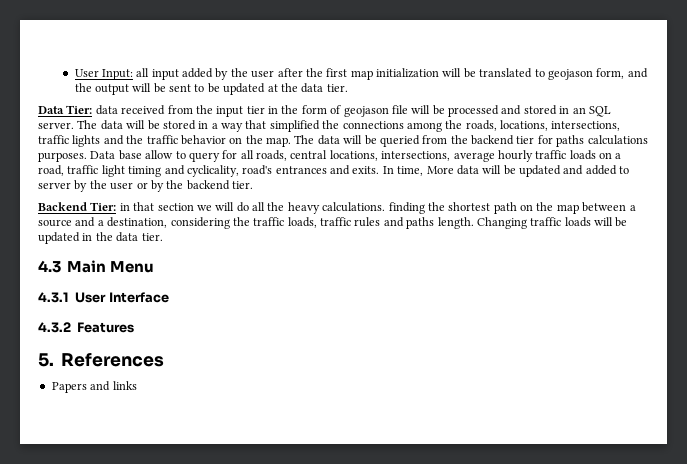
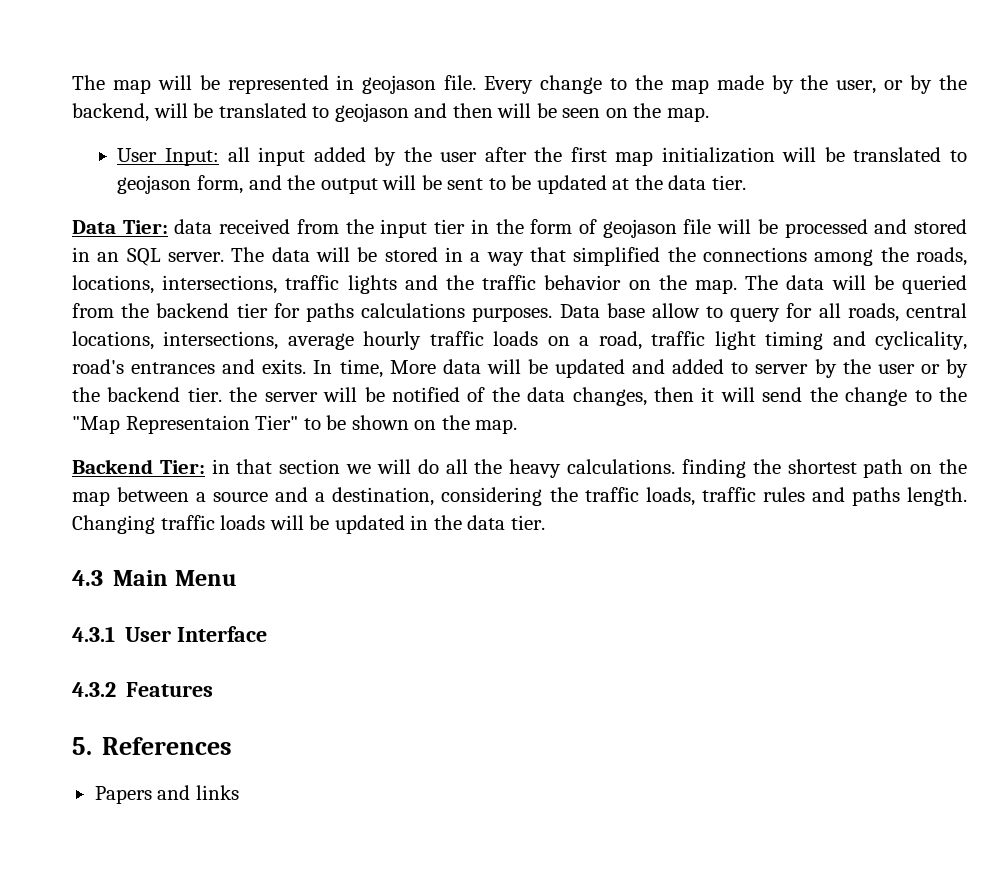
+ The map will be represented in geojason file. Every change to the map made by the user, or by the backend, will be translated to geojason and then will be seen on the map.
- In time, More data will be updated and added to server by the user or by the backend tier.
+ In time, More data will be updated and added to server by the user or by the backend tier. the server will be notified of the data changes, then it will send the change to the "Map Representaion Tier" to be shown on the map.

